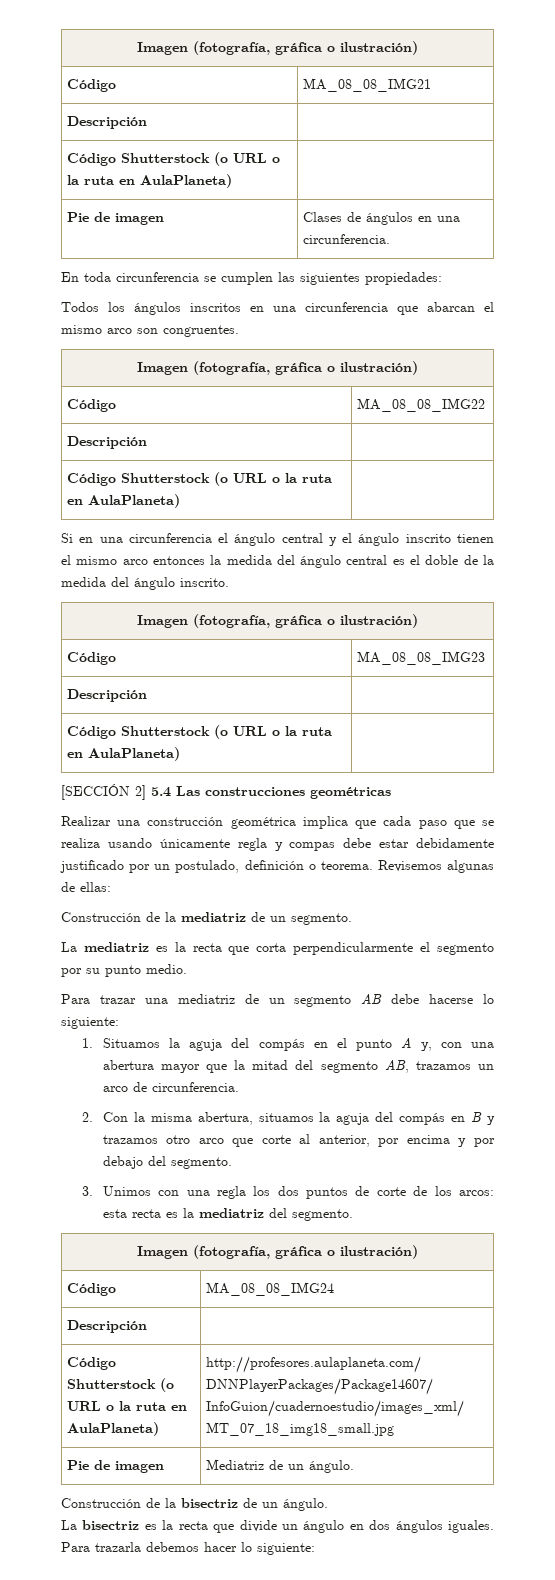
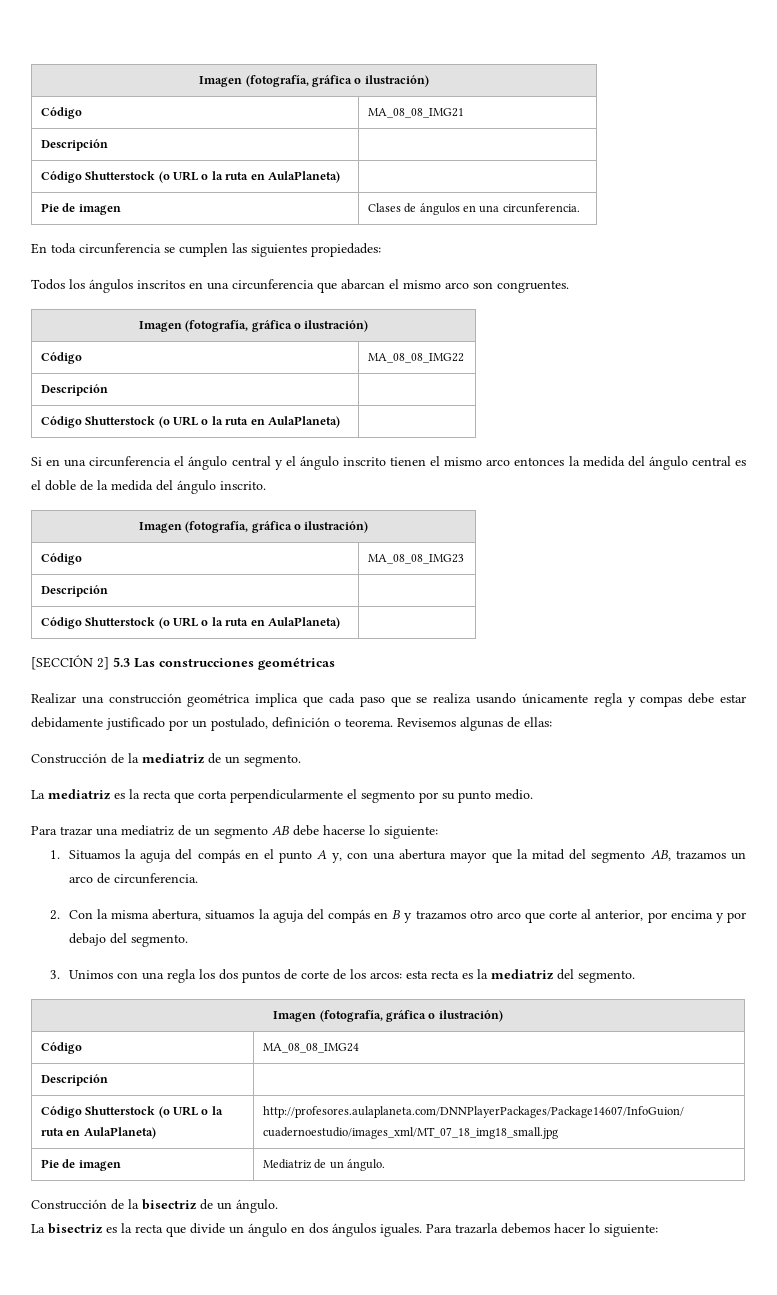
- [SECCIÓN 2] 5.4 Las construcciones geométricas
+ [SECCIÓN 2] 5.3 Las construcciones geométricas

